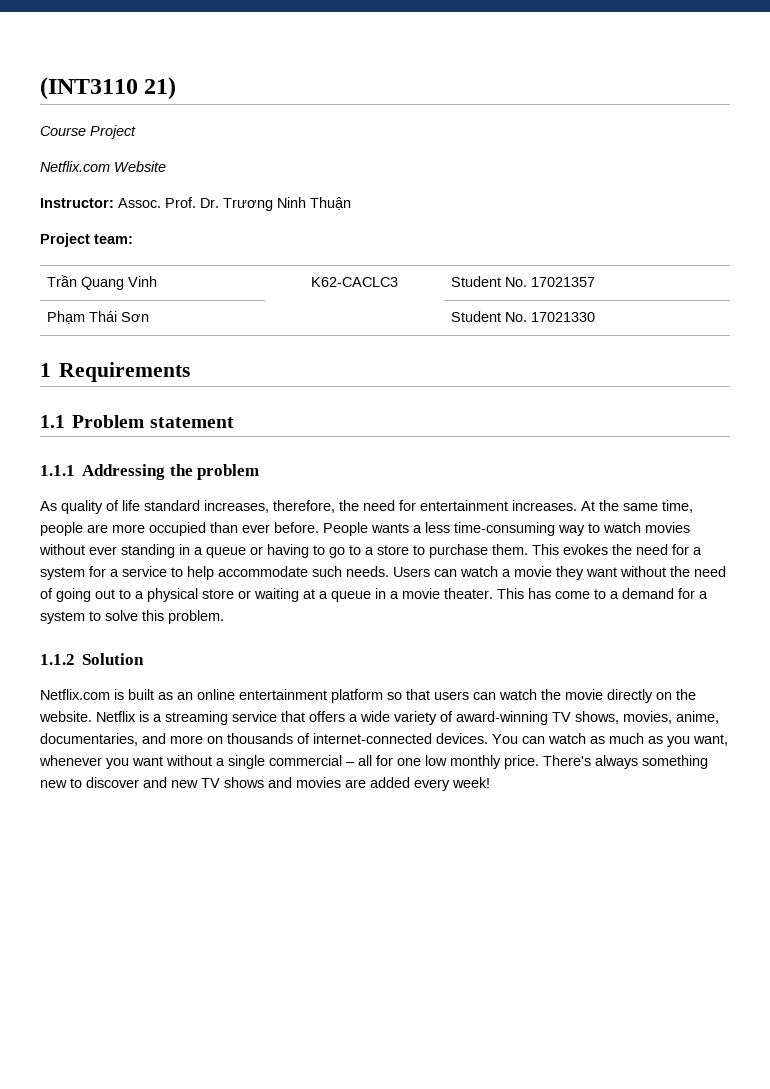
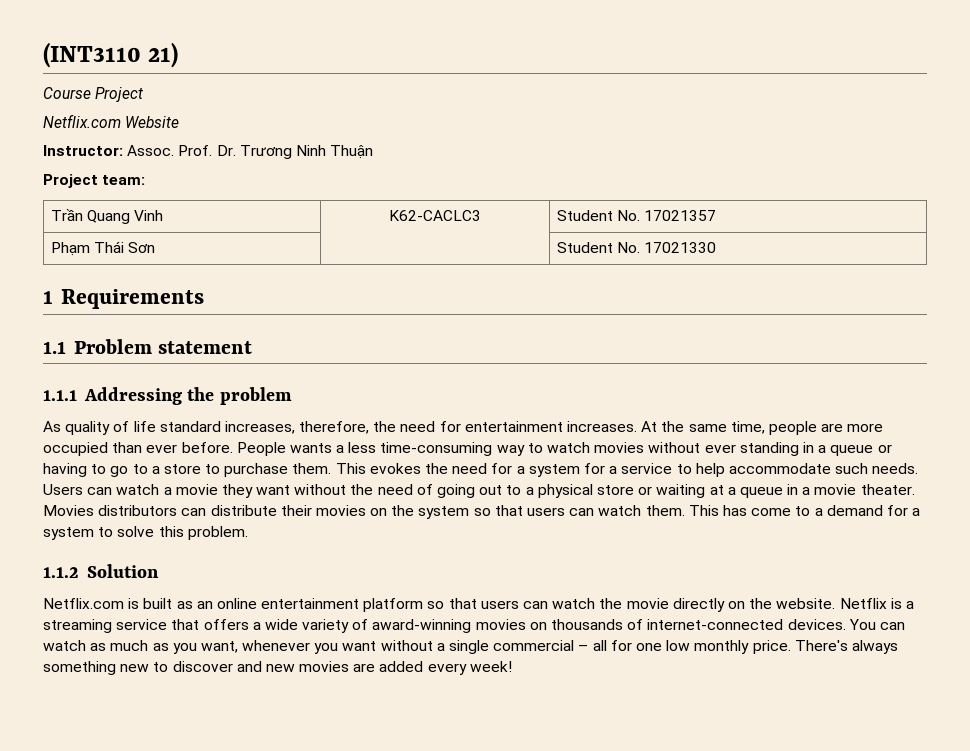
+ Movies distributors can distribute their movies on the system so that users can watch them.
- Netflix is a streaming service that offers a wide variety of award-winning TV shows, movies, anime, documentaries, and more on thousands of internet-connected devices.
+ Netflix is a streaming service that offers a wide variety of award-winning movies on thousands of internet-connected devices.
- There's always something new to discover and new TV shows and movies are added every week!
+ There's always something new to discover and new movies are added every week!

